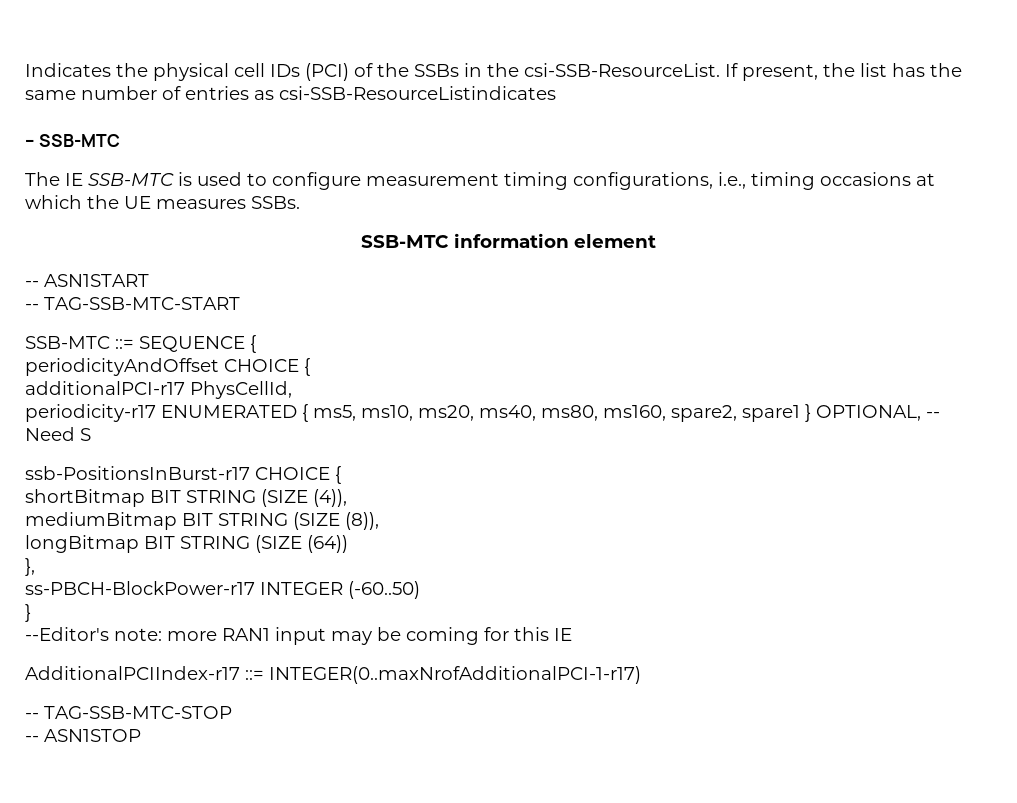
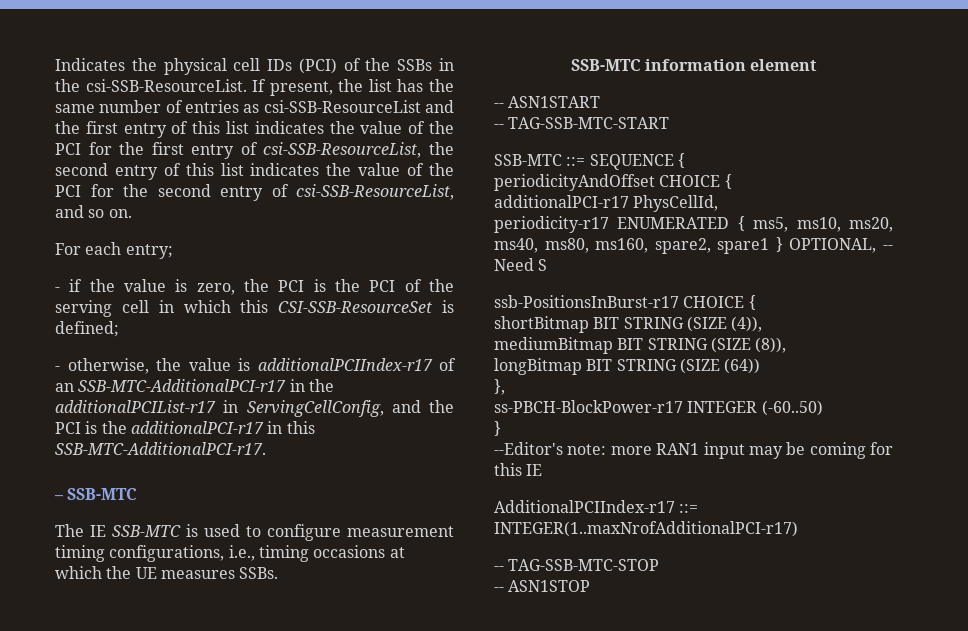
- If present, the list has the same number of entries as csi-SSB-ResourceListindicates
+ If present, the list has the same number of entries as csi-SSB-ResourceList and the first entry of this list indicates the value of the PCI for the first entry of csi-SSB-ResourceList, the second entry of this list indicates the value of the PCI for the second entry of csi-SSB-ResourceList, and so on.
+ For each entry;
+ - if the value is zero, the PCI is the PCI of the serving cell in which this CSI-SSB-ResourceSet is defined;
+ - otherwise, the value is additionalPCIIndex-r17 of an SSB-MTC-AdditionalPCI-r17 in the additionalPCIList-r17 in ServingCellConfig, and the PCI is the additionalPCI-r17 in this SSB-MTC-AdditionalPCI-r17.
- AdditionalPCIIndex-r17 ::= INTEGER(0..maxNrofAdditionalPCI-1-r17)
+ AdditionalPCIIndex-r17 ::= INTEGER(1..maxNrofAdditionalPCI-r17)

